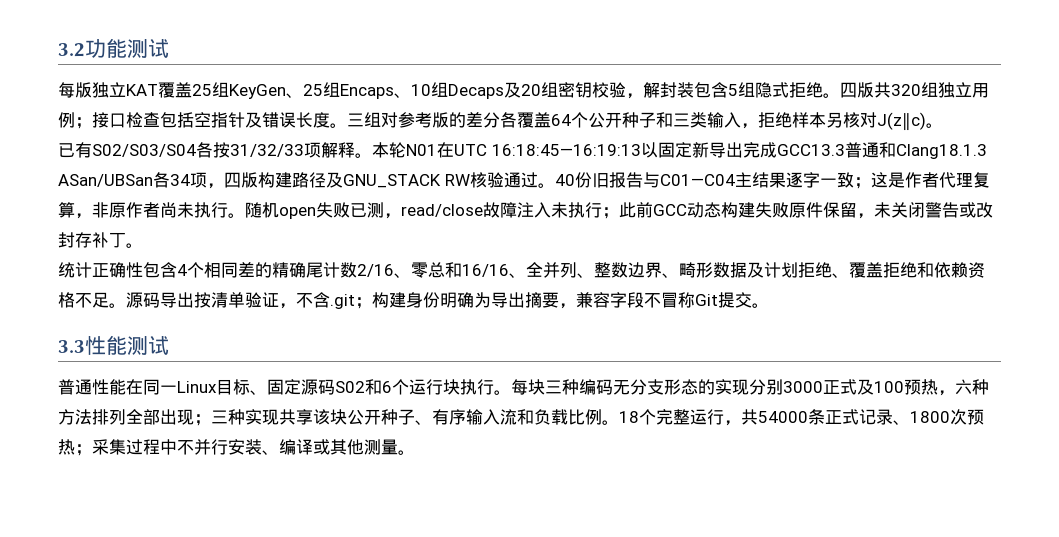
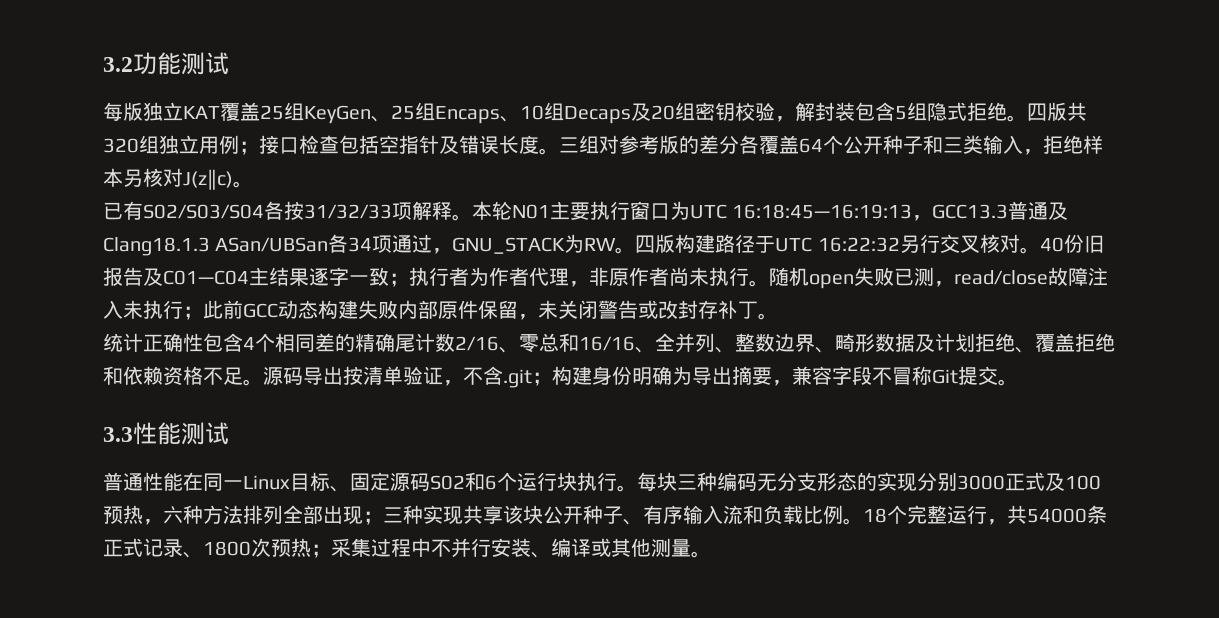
- 本轮N01在UTC 16:18:45—16:19:13以固定新导出完成GCC13.3普通和Clang18.1.3 ASan/UBSan各34项，四版构建路径及GNU_STACK RW核验通过。
+ 本轮N01主要执行窗口为UTC 16:18:45—16:19:13，GCC13.3普通及Clang18.1.3 ASan/UBSan各34项通过，GNU_STACK为RW。四版构建路径于UTC 16:22:32另行交叉核对。
- 40份旧报告与C01—C04主结果逐字一致；这是作者代理复算，非原作者尚未执行。
+ 40份旧报告及C01—C04主结果逐字一致；执行者为作者代理，非原作者尚未执行。
- 随机open失败已测，read/close故障注入未执行；此前GCC动态构建失败原件保留，未关闭警告或改封存补丁。
+ 随机open失败已测，read/close故障注入未执行；此前GCC动态构建失败内部原件保留，未关闭警告或改封存补丁。

